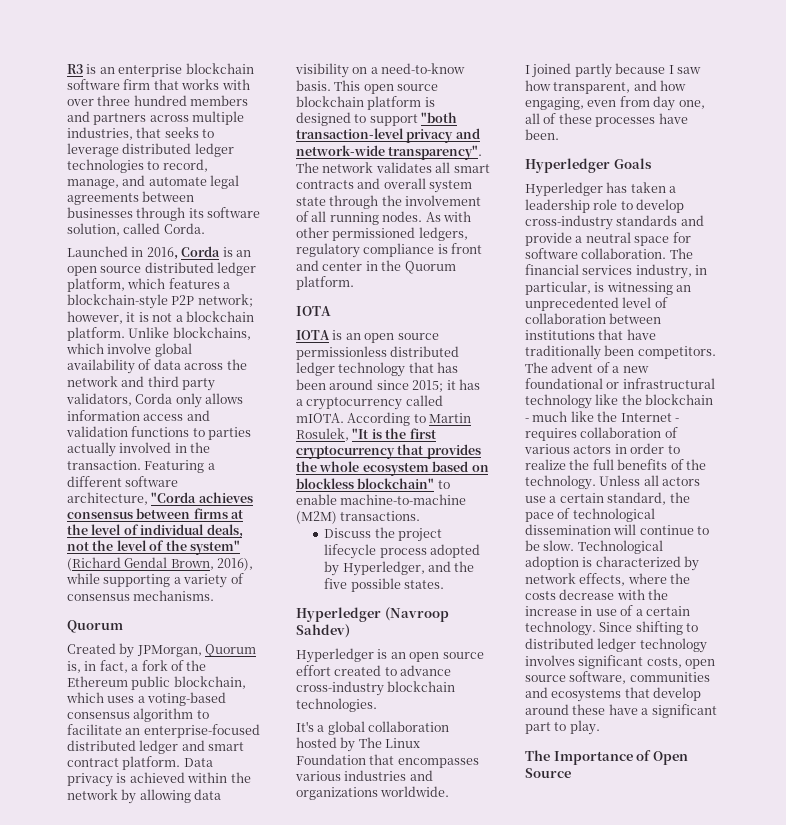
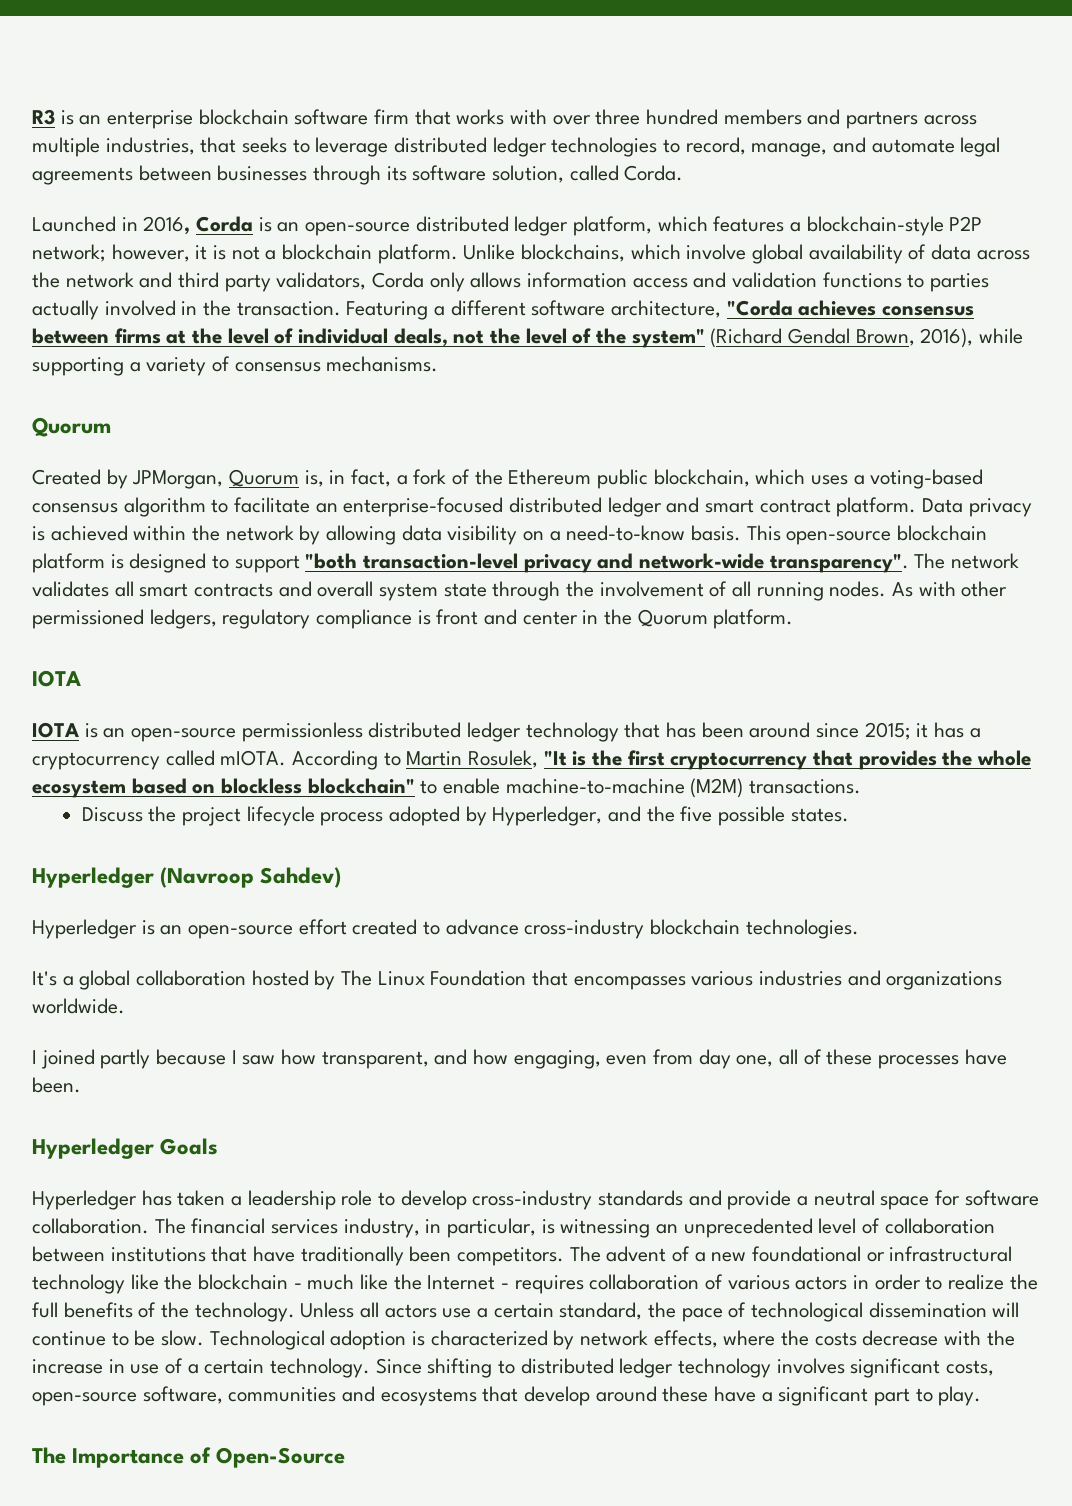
- Launched in 2016, Corda is an open source distributed ledger platform, which features a blockchain-style P2P network; however, it is not a blockchain platform.
+ Launched in 2016, Corda is an open-source distributed ledger platform, which features a blockchain-style P2P network; however, it is not a blockchain platform.
- This open source blockchain platform is designed to support "both transaction-level privacy and network-wide transparency".
+ This open-source blockchain platform is designed to support "both transaction-level privacy and network-wide transparency".
- IOTA is an open source permissionless distributed ledger technology that has been around since 2015; it has a cryptocurrency called mIOTA.
+ IOTA is an open-source permissionless distributed ledger technology that has been around since 2015; it has a cryptocurrency called mIOTA.
- Hyperledger is an open source effort created to advance cross-industry blockchain technologies.
+ Hyperledger is an open-source effort created to advance cross-industry blockchain technologies.
- Since shifting to distributed ledger technology involves significant costs, open source software, communities and ecosystems that develop around these have a significant part to play.
+ Since shifting to distributed ledger technology involves significant costs, open-source software, communities and ecosystems that develop around these have a significant part to play.
- The Importance of Open Source
+ The Importance of Open-Source

